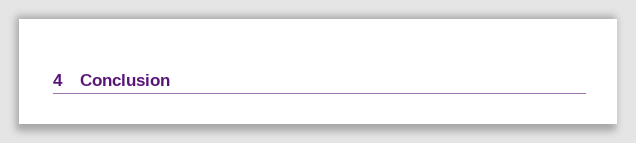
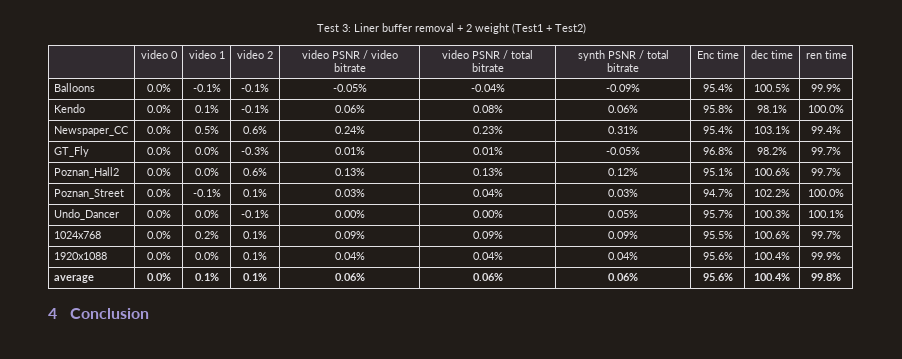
+ Test 3: Liner buffer removal + 2 weight (Test1 + Test2)
+ | video 0 | video 1 | video 2 | video PSNR / video bitrate | video PSNR / total bitrate | synth PSNR / total bitrate | Enc time | dec time | ren time
+ Balloons | 0.0% | -0.1% | -0.1% | -0.05% | -0.04% | -0.09% | 95.4% | 100.5% | 99.9%
+ Kendo | 0.0% | 0.1% | -0.1% | 0.06% | 0.08% | 0.06% | 95.8% | 98.1% | 100.0%
+ Newspaper_CC | 0.0% | 0.5% | 0.6% | 0.24% | 0.23% | 0.31% | 95.4% | 103.1% | 99.4%
+ GT_Fly | 0.0% | 0.0% | -0.3% | 0.01% | 0.01% | -0.05% | 96.8% | 98.2% | 99.7%
+ Poznan_Hall2 | 0.0% | 0.0% | 0.6% | 0.13% | 0.13% | 0.12% | 95.1% | 100.6% | 99.7%
+ Poznan_Street | 0.0% | -0.1% | 0.1% | 0.03% | 0.04% | 0.03% | 94.7% | 102.2% | 100.0%
+ Undo_Dancer | 0.0% | 0.0% | -0.1% | 0.00% | 0.00% | 0.05% | 95.7% | 100.3% | 100.1%
+ 1024x768 | 0.0% | 0.2% | 0.1% | 0.09% | 0.09% | 0.09% | 95.5% | 100.6% | 99.7%
+ 1920x1088 | 0.0% | 0.0% | 0.1% | 0.04% | 0.04% | 0.04% | 95.6% | 100.4% | 99.9%
+ average | 0.0% | 0.1% | 0.1% | 0.06% | 0.06% | 0.06% | 95.6% | 100.4% | 99.8%

